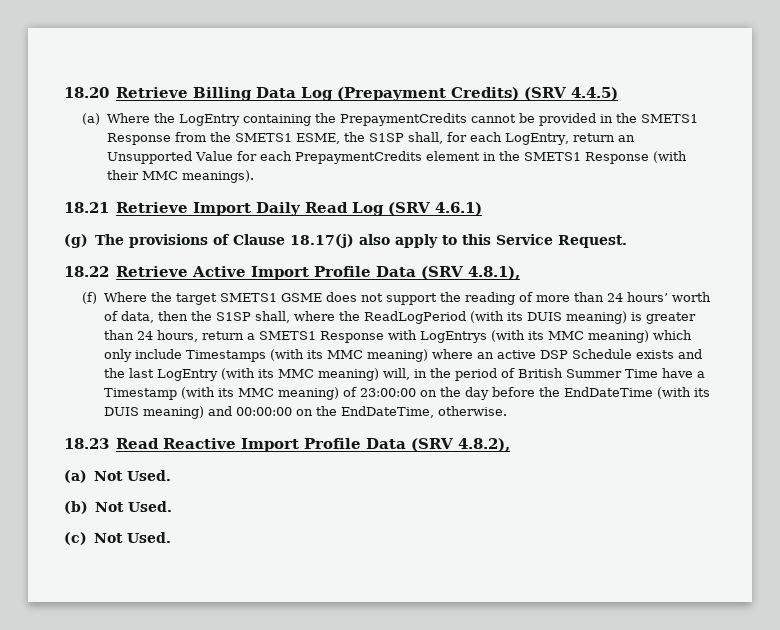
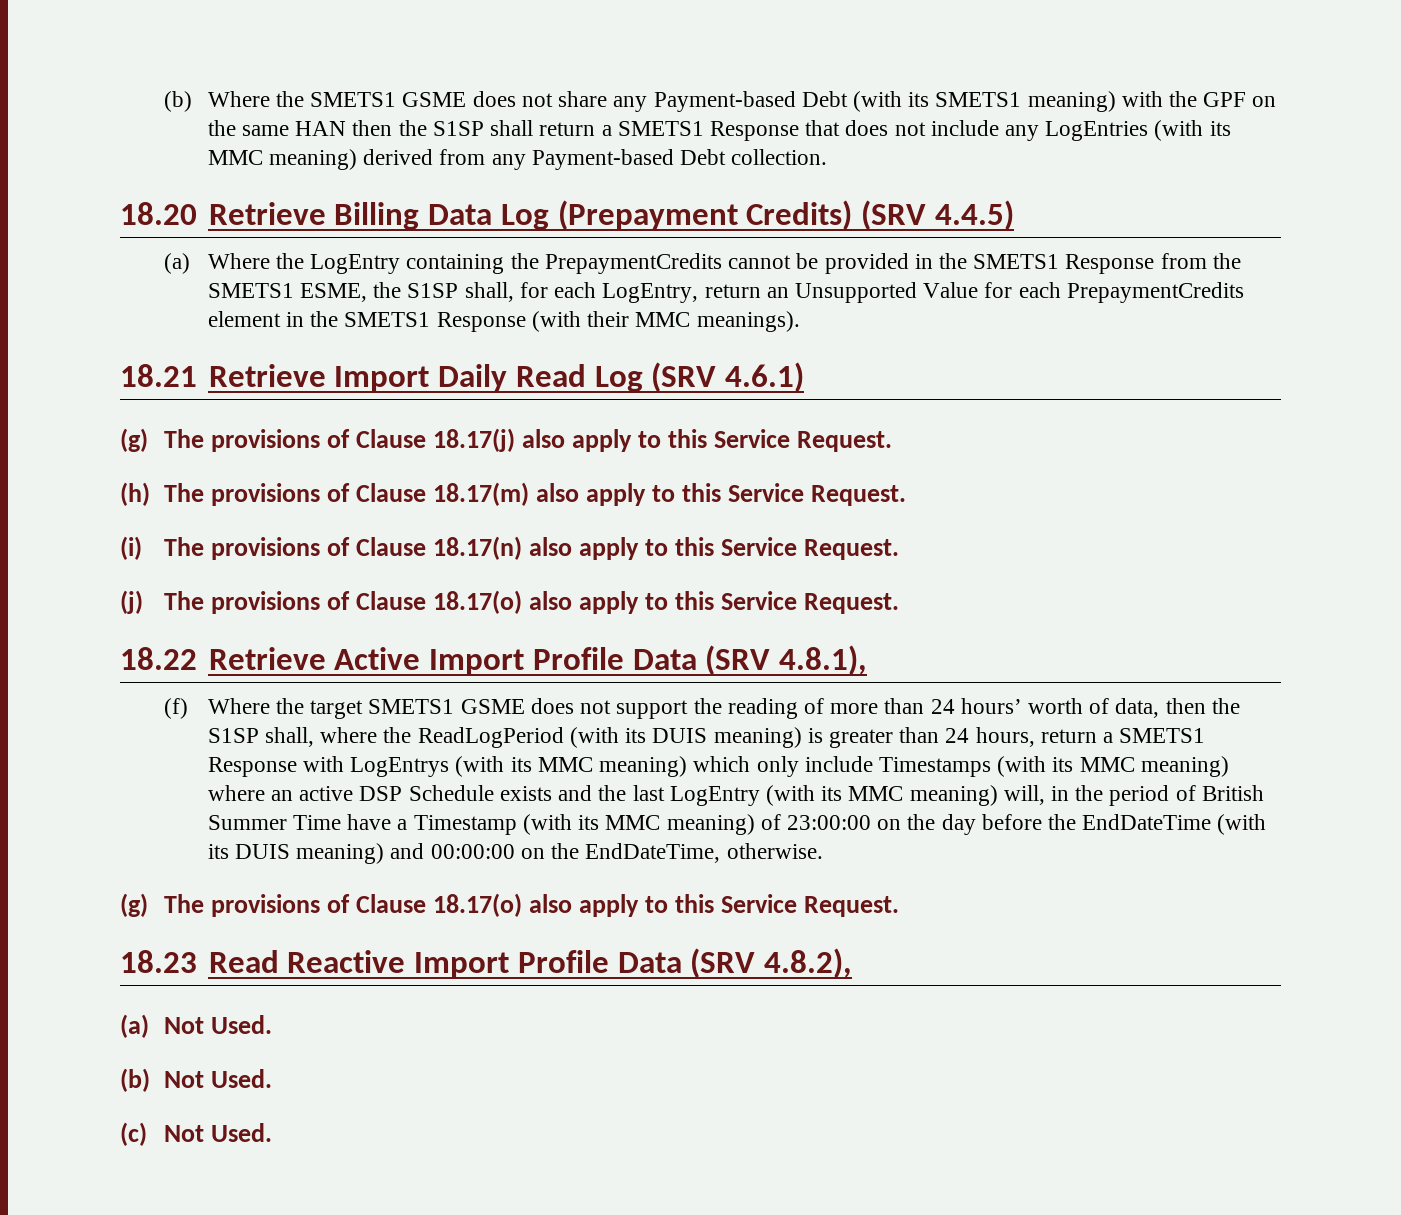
+ (b) Where the SMETS1 GSME does not share any Payment-based Debt (with its SMETS1 meaning) with the GPF on the same HAN then the S1SP shall return a SMETS1 Response that does not include any LogEntries (with its MMC meaning) derived from any Payment-based Debt collection.
+ (h) The provisions of Clause 18.17(m) also apply to this Service Request.
+ (i) The provisions of Clause 18.17(n) also apply to this Service Request.
+ (j) The provisions of Clause 18.17(o) also apply to this Service Request.
+ (g) The provisions of Clause 18.17(o) also apply to this Service Request.

